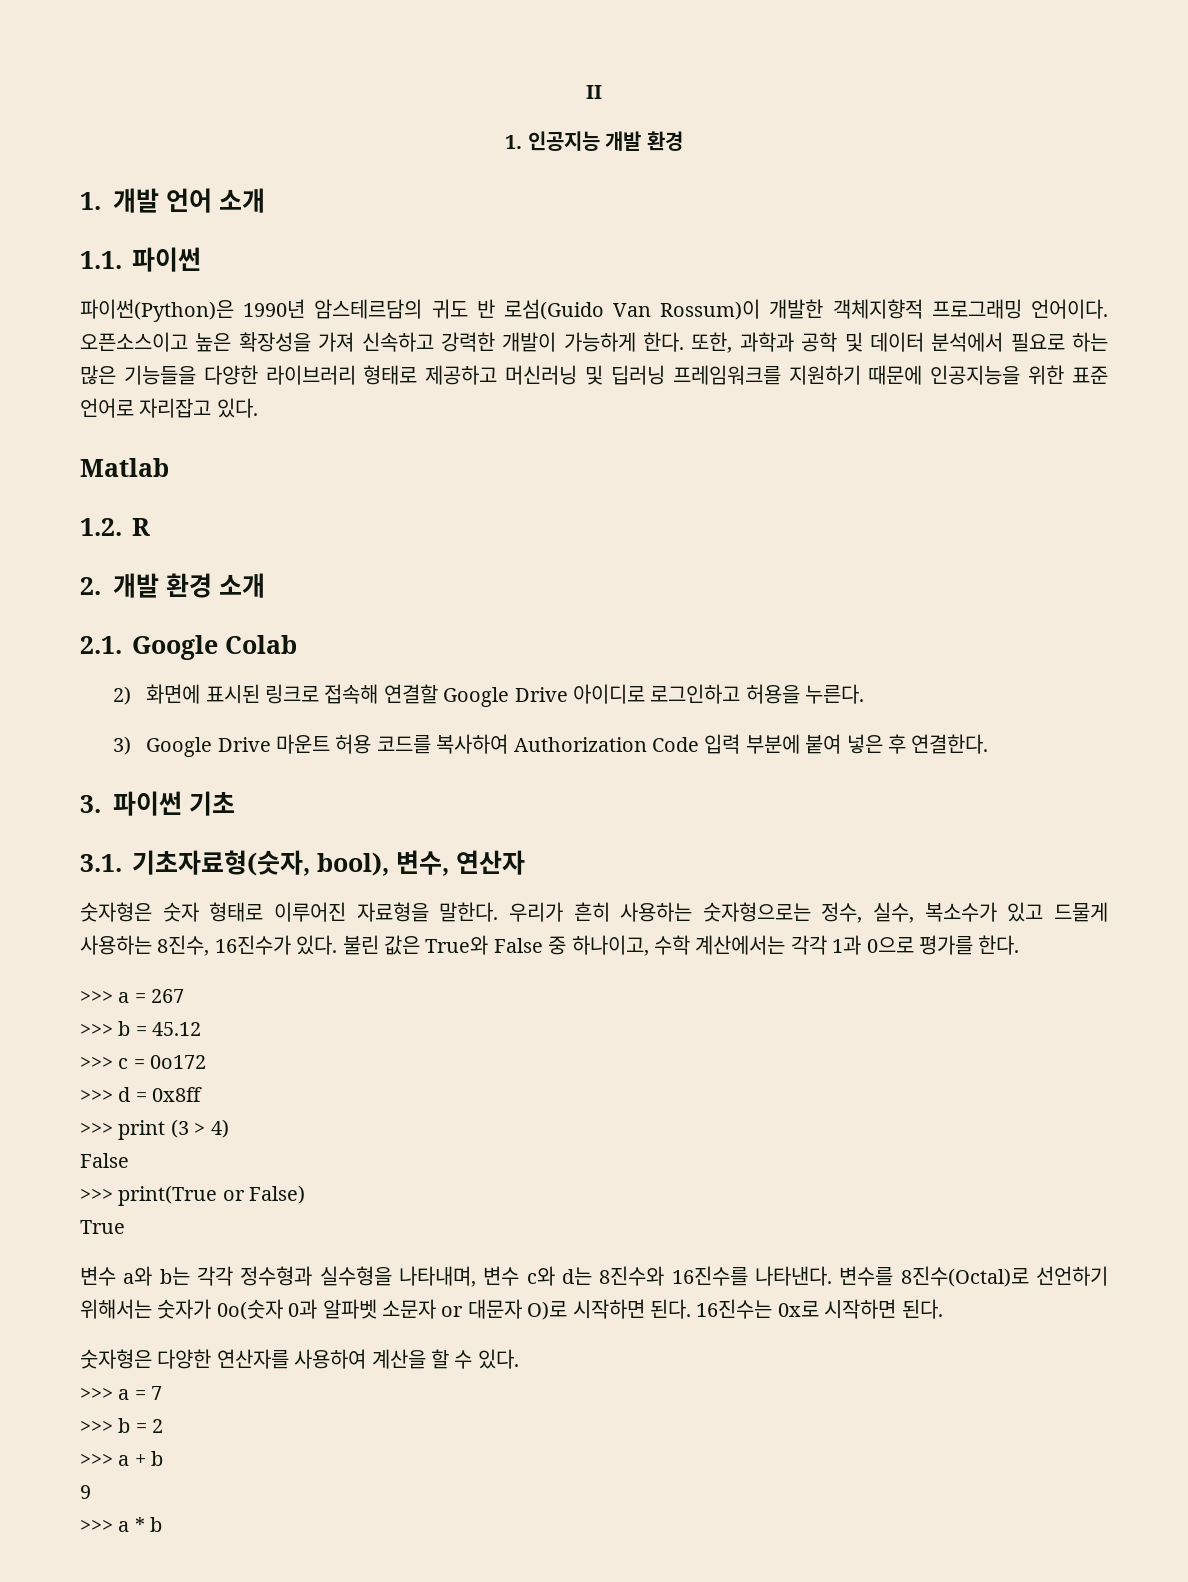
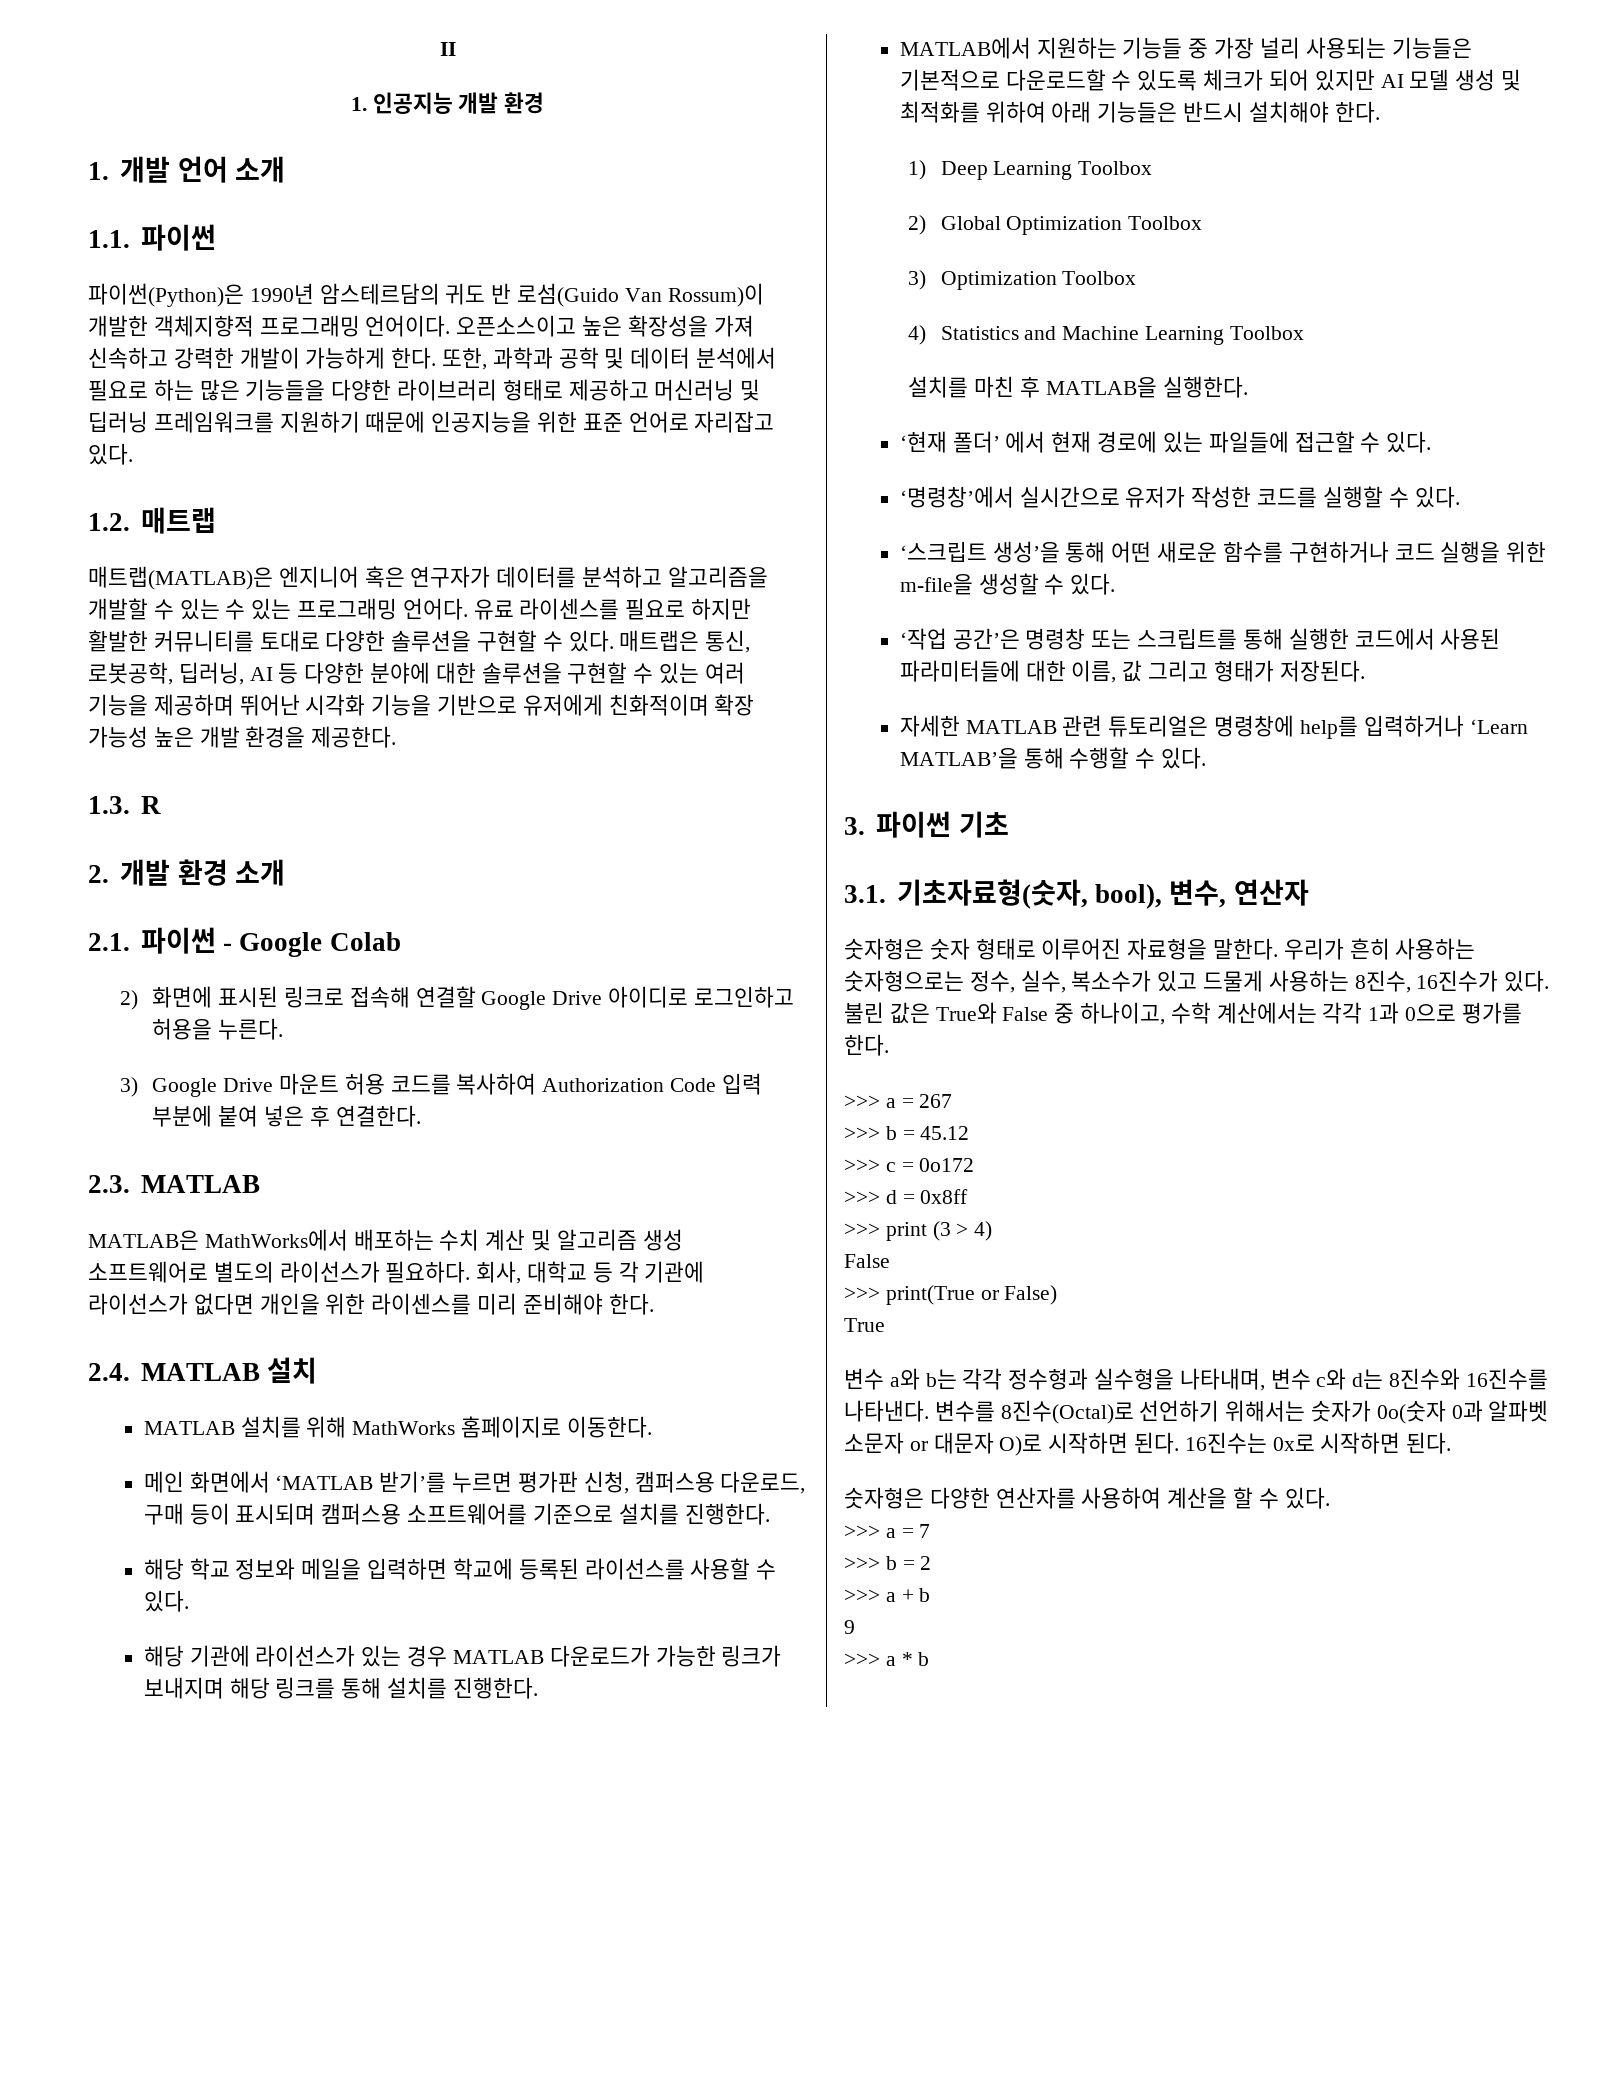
- Matlab
- 1.2. R
+ 1.2. 매트랩
+ 매트랩(MATLAB)은 엔지니어 혹은 연구자가 데이터를 분석하고 알고리즘을 개발할 수 있는 수 있는 프로그래밍 언어다. 유료 라이센스를 필요로 하지만 활발한 커뮤니티를 토대로 다양한 솔루션을 구현할 수 있다. 매트랩은 통신, 로봇공학, 딥러닝, AI 등 다양한 분야에 대한 솔루션을 구현할 수 있는 여러 기능을 제공하며 뛰어난 시각화 기능을 기반으로 유저에게 친화적이며 확장 가능성 높은 개발 환경을 제공한다.
+ 1.3. R
- 2.1. Google Colab
+ 2.1. 파이썬 - Google Colab
+ 2.3. MATLAB
+ MATLAB은 MathWorks에서 배포하는 수치 계산 및 알고리즘 생성 소프트웨어로 별도의 라이선스가 필요하다. 회사, 대학교 등 각 기관에 라이선스가 없다면 개인을 위한 라이센스를 미리 준비해야 한다.
+ 2.4. MATLAB 설치
+ MATLAB 설치를 위해 MathWorks 홈페이지로 이동한다.
+ 메인 화면에서 ‘MATLAB 받기’를 누르면 평가판 신청, 캠퍼스용 다운로드, 구매 등이 표시되며 캠퍼스용 소프트웨어를 기준으로 설치를 진행한다.
+ 해당 학교 정보와 메일을 입력하면 학교에 등록된 라이선스를 사용할 수 있다.
+ 해당 기관에 라이선스가 있는 경우 MATLAB 다운로드가 가능한 링크가 보내지며 해당 링크를 통해 설치를 진행한다.
+ MATLAB에서 지원하는 기능들 중 가장 널리 사용되는 기능들은 기본적으로 다운로드할 수 있도록 체크가 되어 있지만 AI 모델 생성 및 최적화를 위하여 아래 기능들은 반드시 설치해야 한다.
+ 1) Deep Learning Toolbox
+ 2) Global Optimization Toolbox
+ 3) Optimization Toolbox
+ 4) Statistics and Machine Learning Toolbox
+ 설치를 마친 후 MATLAB을 실행한다.
+ ‘현재 폴더’ 에서 현재 경로에 있는 파일들에 접근할 수 있다.
+ ‘명령창’에서 실시간으로 유저가 작성한 코드를 실행할 수 있다.
+ ‘스크립트 생성’을 통해 어떤 새로운 함수를 구현하거나 코드 실행을 위한 m-file을 생성할 수 있다.
+ ‘작업 공간’은 명령창 또는 스크립트를 통해 실행한 코드에서 사용된 파라미터들에 대한 이름, 값 그리고 형태가 저장된다.
+ 자세한 MATLAB 관련 튜토리얼은 명령창에 help를 입력하거나 ‘Learn MATLAB’을 통해 수행할 수 있다.

